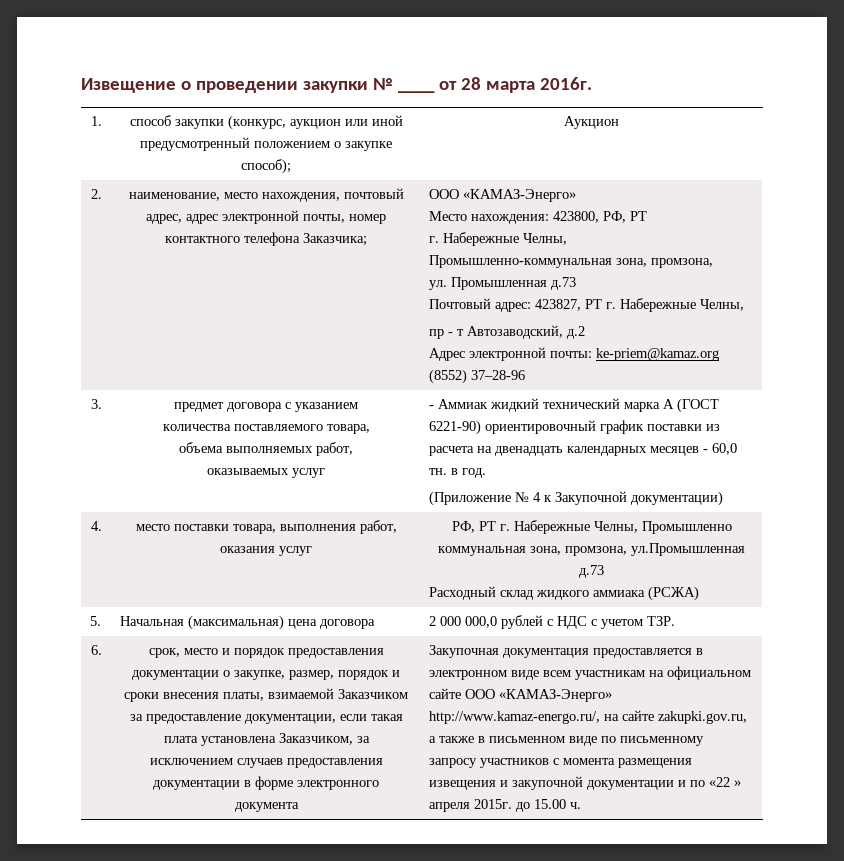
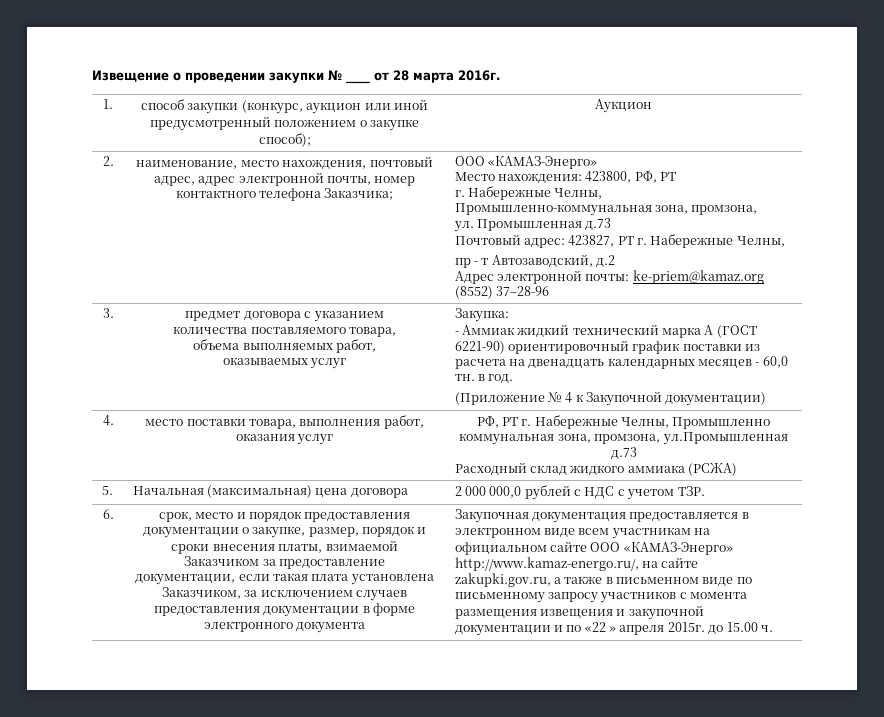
+ Закупка:

